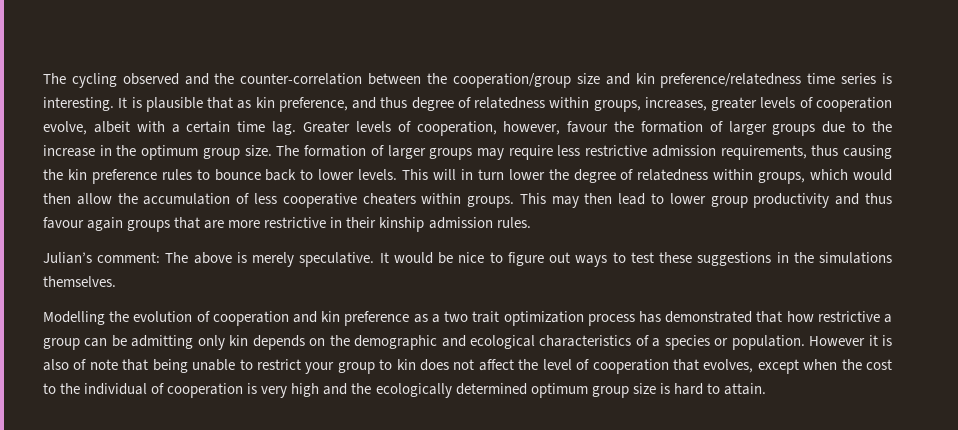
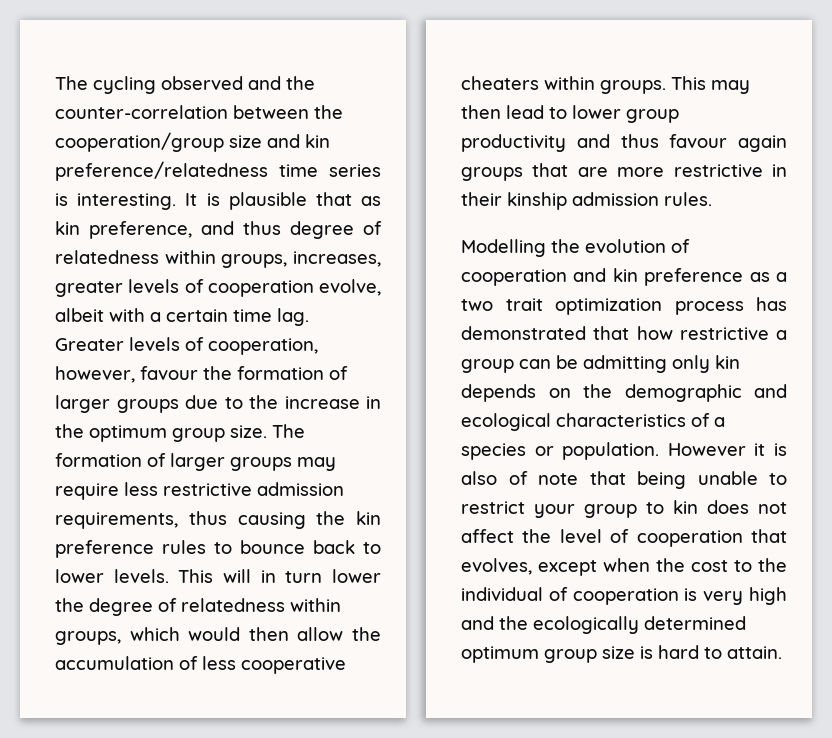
- Julian’s comment: The above is merely speculative. It would be nice to figure out ways to test these suggestions in the simulations themselves.

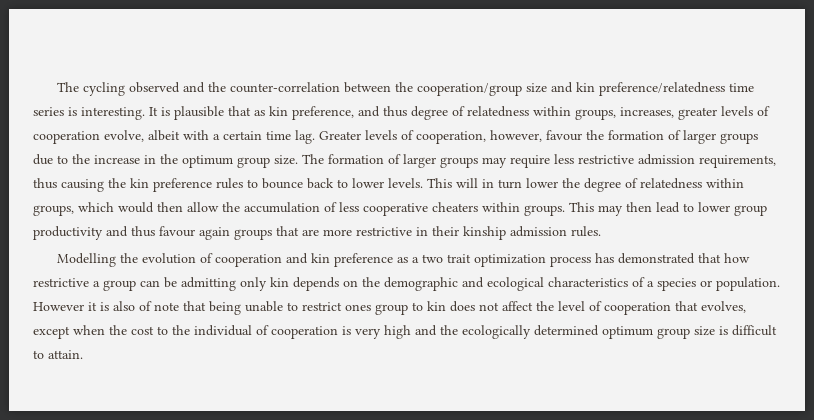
- However it is also of note that being unable to restrict your group to kin does not affect the level of cooperation that evolves, except when the cost to the individual of cooperation is very high and the ecologically determined optimum group size is hard to attain.
+ However it is also of note that being unable to restrict ones group to kin does not affect the level of cooperation that evolves, except when the cost to the individual of cooperation is very high and the ecologically determined optimum group size is difficult to attain.

